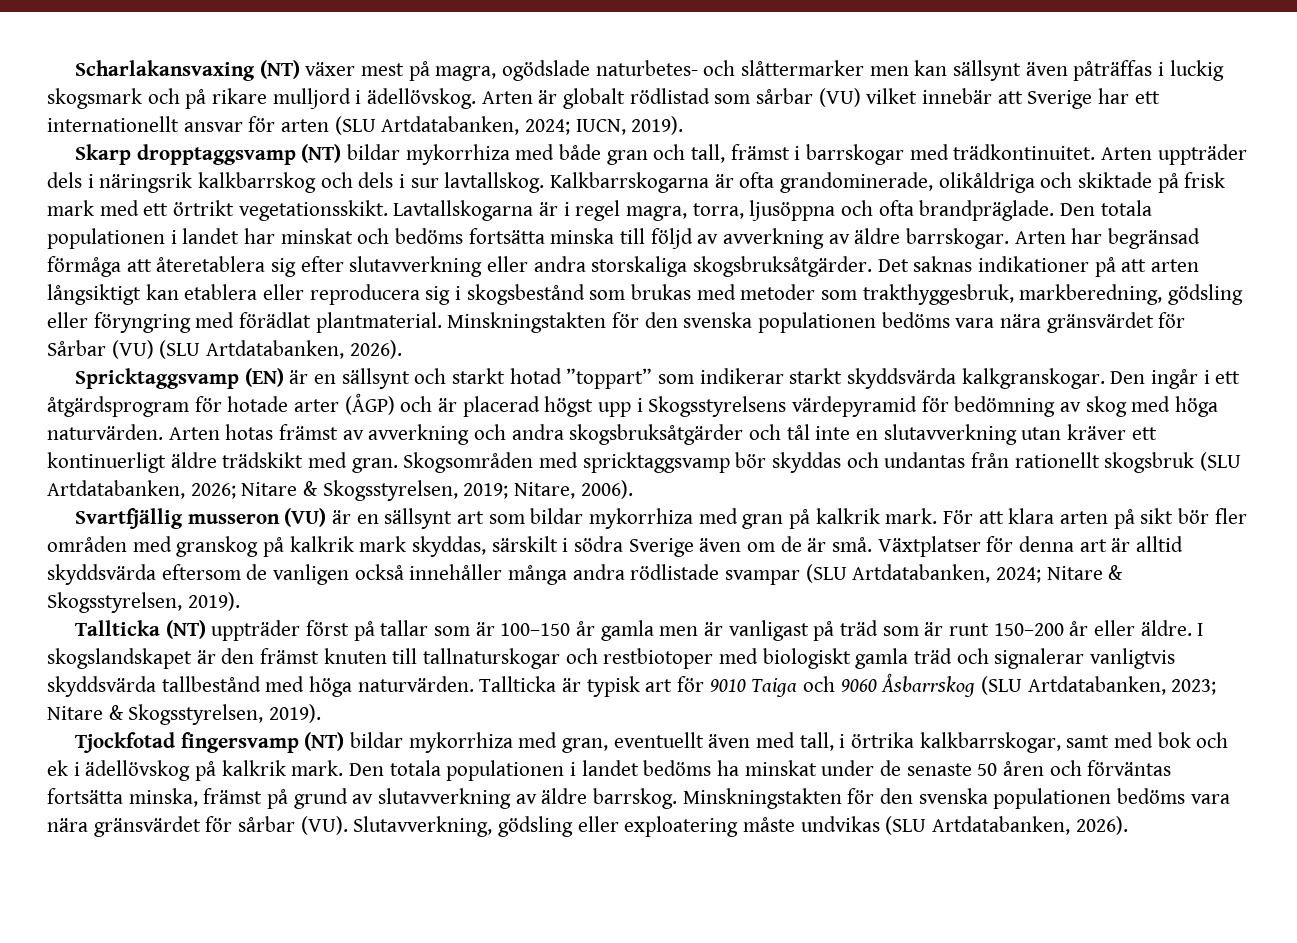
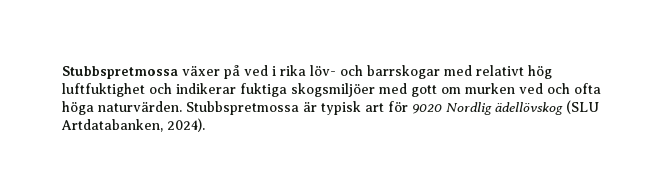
- Scharlakansvaxing (NT) växer mest på magra, ogödslade naturbetes- och slåttermarker men kan sällsynt även påträffas i luckig skogsmark och på rikare mulljord i ädellövskog. Arten är globalt rödlistad som sårbar (VU) vilket innebär att Sverige har ett internationellt ansvar för arten (SLU Artdatabanken, 2024; IUCN, 2019).
- Skarp dropptaggsvamp (NT) bildar mykorrhiza med både gran och tall, främst i barrskogar med trädkontinuitet. Arten uppträder dels i näringsrik kalkbarrskog och dels i sur lavtallskog. Kalkbarrskogarna är ofta grandominerade, olikåldriga och skiktade på frisk mark med ett örtrikt vegetationsskikt. Lavtallskogarna är i regel magra, torra, ljusöppna och ofta brandpräglade. Den totala populationen i landet har minskat och bedöms fortsätta minska till följd av avverkning av äldre barrskogar. Arten har begränsad förmåga att återetablera sig efter slutavverkning eller andra storskaliga skogsbruksåtgärder. Det saknas indikationer på att arten långsiktigt kan etablera eller reproducera sig i skogsbestånd som brukas med metoder som trakthyggesbruk, markberedning, gödsling eller föryngring med förädlat plantmaterial. Minskningstakten för den svenska populationen bedöms vara nära gränsvärdet för Sårbar (VU) (SLU Artdatabanken, 2026).
- Spricktaggsvamp (EN) är en sällsynt och starkt hotad ”toppart” som indikerar starkt skyddsvärda kalkgranskogar. Den ingår i ett åtgärdsprogram för hotade arter (ÅGP) och är placerad högst upp i Skogsstyrelsens värdepyramid för bedömning av skog med höga naturvärden. Arten hotas främst av avverkning och andra skogsbruksåtgärder och tål inte en slutavverkning utan kräver ett kontinuerligt äldre trädskikt med gran. Skogsområden med spricktaggsvamp bör skyddas och undantas från rationellt skogsbruk (SLU Artdatabanken, 2026; Nitare & Skogsstyrelsen, 2019; Nitare, 2006).
- Svartfjällig musseron (VU) är en sällsynt art som bildar mykorrhiza med gran på kalkrik mark. För att klara arten på sikt bör fler områden med granskog på kalkrik mark skyddas, särskilt i södra Sverige även om de är små. Växtplatser för denna art är alltid skyddsvärda eftersom de vanligen också innehåller många andra rödlistade svampar (SLU Artdatabanken, 2024; Nitare & Skogsstyrelsen, 2019).
- Tallticka (NT) uppträder först på tallar som är 100–150 år gamla men är vanligast på träd som är runt 150–200 år eller äldre. I skogslandskapet är den främst knuten till tallnaturskogar och restbiotoper med biologiskt gamla träd och signalerar vanligtvis skyddsvärda tallbestånd med höga naturvärden. Tallticka är typisk art för 9010 Taiga och 9060 Åsbarrskog (SLU Artdatabanken, 2023; Nitare & Skogsstyrelsen, 2019).
- Tjockfotad fingersvamp (NT) bildar mykorrhiza med gran, eventuellt även med tall, i örtrika kalkbarrskogar, samt med bok och ek i ädellövskog på kalkrik mark. Den totala populationen i landet bedöms ha minskat under de senaste 50 åren och förväntas fortsätta minska, främst på grund av slutavverkning av äldre barrskog. Minskningstakten för den svenska populationen bedöms vara nära gränsvärdet för sårbar (VU). Slutavverkning, gödsling eller exploatering måste undvikas (SLU Artdatabanken, 2026).
+ Stubbspretmossa växer på ved i rika löv- och barrskogar med relativt hög luftfuktighet och indikerar fuktiga skogsmiljöer med gott om murken ved och ofta höga naturvärden. Stubbspretmossa är typisk art för 9020 Nordlig ädellövskog (SLU Artdatabanken, 2024).

